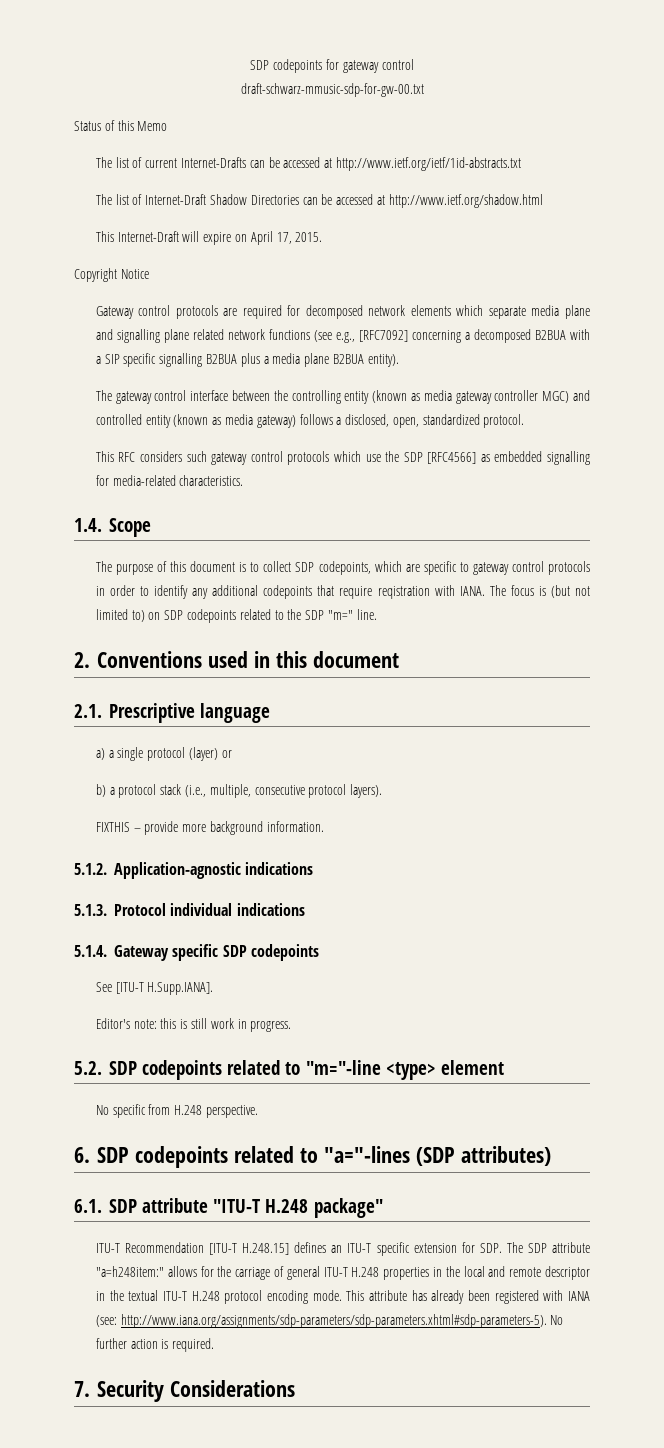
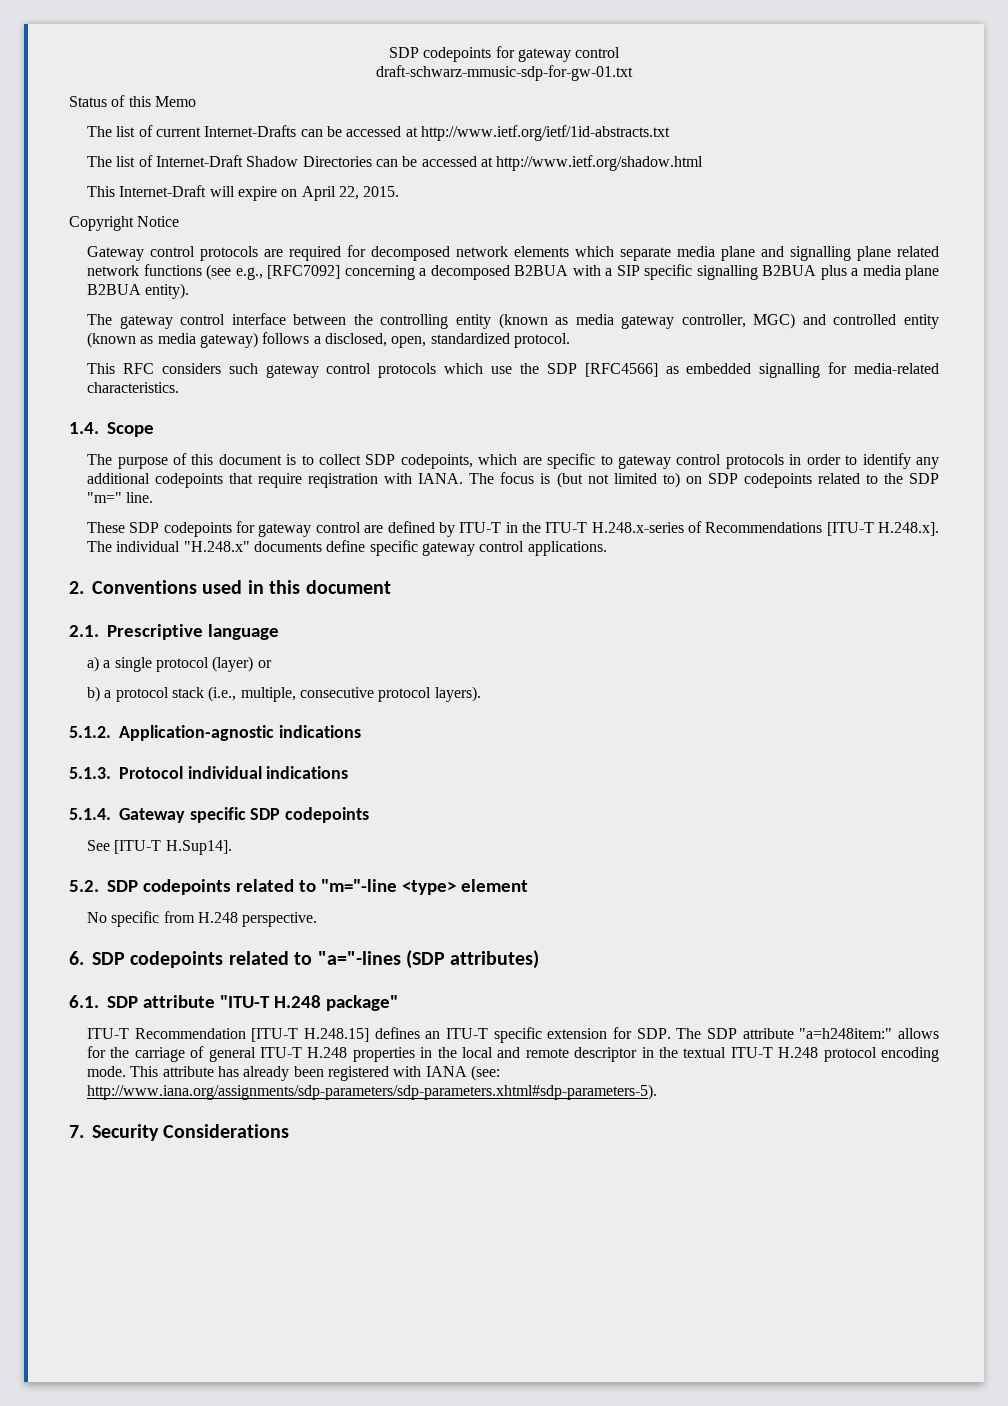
- draft-schwarz-mmusic-sdp-for-gw-00.txt
+ draft-schwarz-mmusic-sdp-for-gw-01.txt
- This Internet-Draft will expire on April 17, 2015.
+ This Internet-Draft will expire on April 22, 2015.
- The gateway control interface between the controlling entity (known as media gateway controller MGC) and controlled entity (known as media gateway) follows a disclosed, open, standardized protocol.
+ The gateway control interface between the controlling entity (known as media gateway controller, MGC) and controlled entity (known as media gateway) follows a disclosed, open, standardized protocol.
+ These SDP codepoints for gateway control are defined by ITU-T in the ITU-T H.248.x-series of Recommendations [ITU-T H.248.x]. The individual "H.248.x" documents define specific gateway control applications.
- FIXTHIS – provide more background information.
- See [ITU-T H.Supp.IANA].
- Editor's note: this is still work in progress.
+ See [ITU-T H.Sup14].
- This attribute has already been registered with IANA (see: http://www.iana.org/assignments/sdp-parameters/sdp-parameters.xhtml#sdp-parameters-5). No further action is required.
+ This attribute has already been registered with IANA (see: http://www.iana.org/assignments/sdp-parameters/sdp-parameters.xhtml#sdp-parameters-5).

